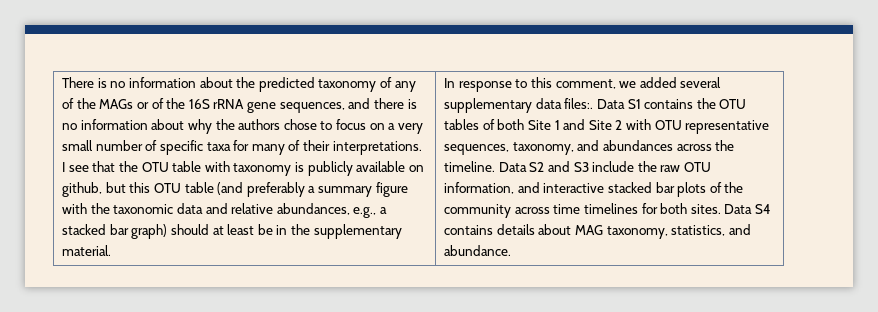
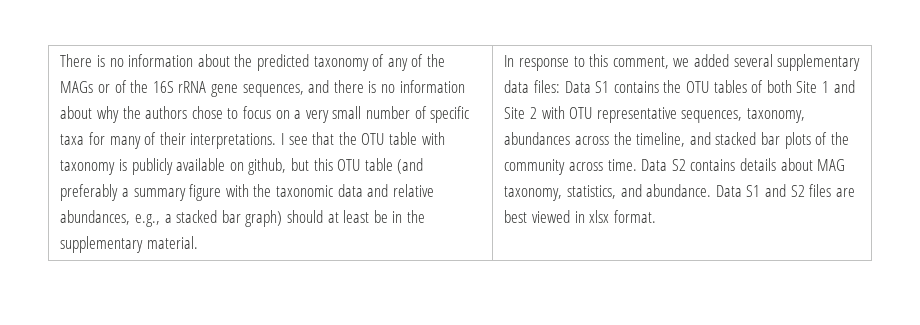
- In response to this comment, we added several supplementary data files:. Data S1 contains the OTU tables of both Site 1 and Site 2 with OTU representative sequences, taxonomy, and abundances across the timeline. Data S2 and S3 include the raw OTU information, and interactive stacked bar plots of the community across time timelines for both sites. Data S4 contains details about MAG taxonomy, statistics, and abundance.
+ In response to this comment, we added several supplementary data files: Data S1 contains the OTU tables of both Site 1 and Site 2 with OTU representative sequences, taxonomy, abundances across the timeline, and stacked bar plots of the community across time. Data S2 contains details about MAG taxonomy, statistics, and abundance.
+ Data S1 and S2 files are best viewed in xlsx format.

